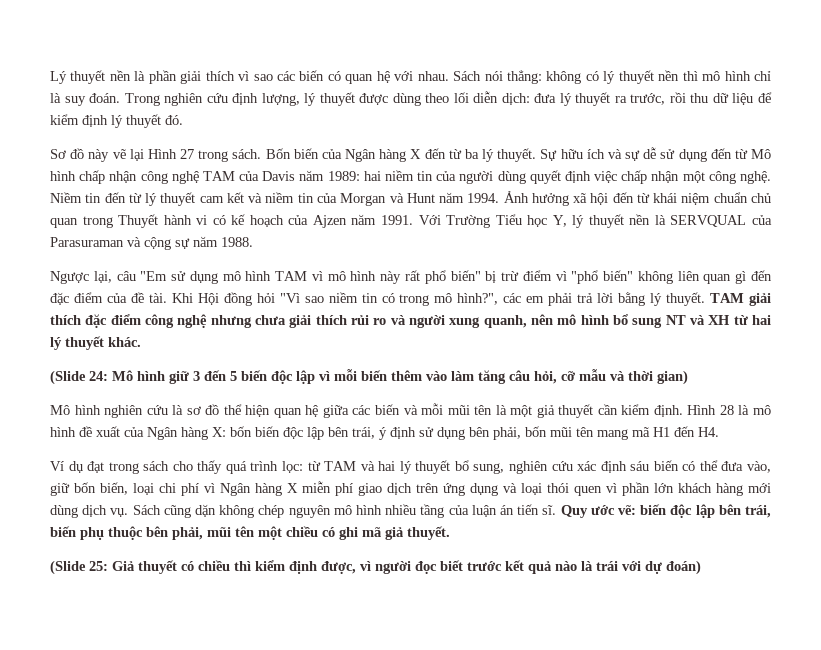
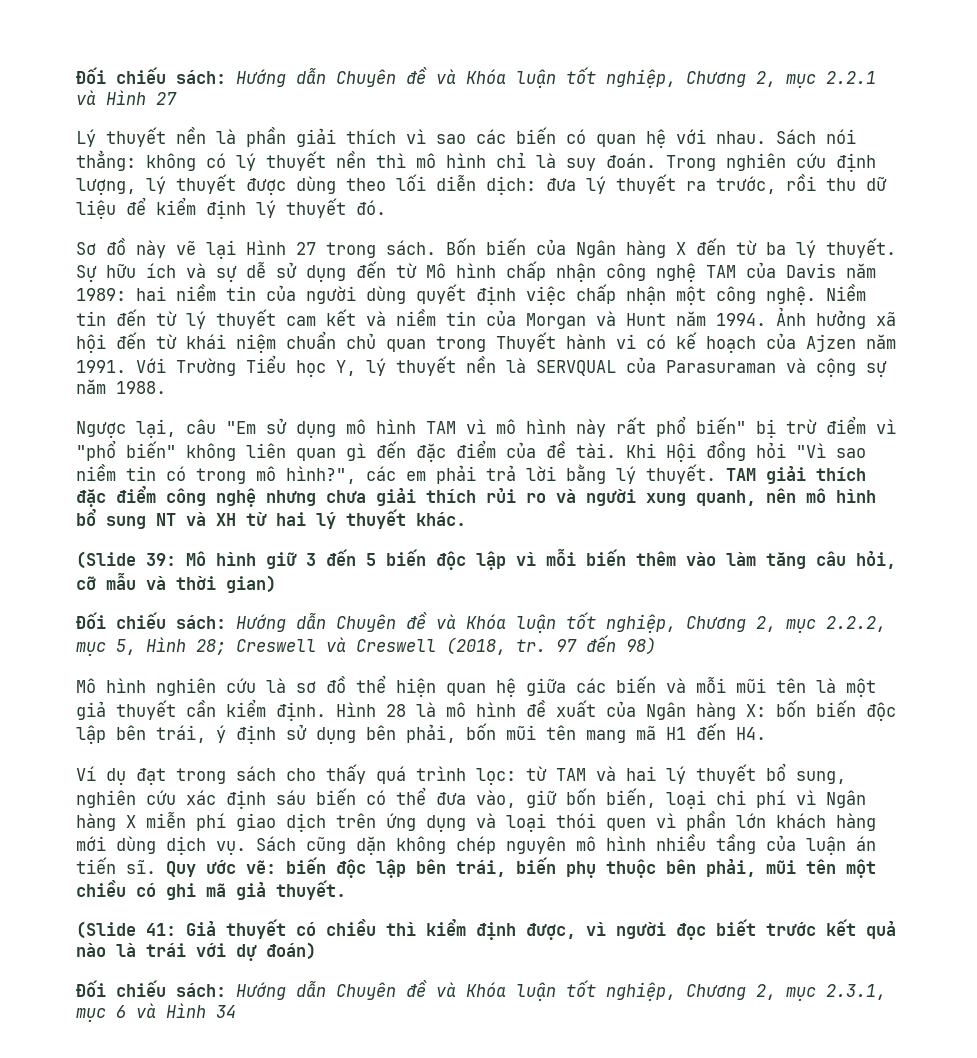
+ Đối chiếu sách: Hướng dẫn Chuyên đề và Khóa luận tốt nghiệp, Chương 2, mục 2.2.1 và Hình 27
- (Slide 24: Mô hình giữ 3 đến 5 biến độc lập vì mỗi biến thêm vào làm tăng câu hỏi, cỡ mẫu và thời gian)
+ (Slide 39: Mô hình giữ 3 đến 5 biến độc lập vì mỗi biến thêm vào làm tăng câu hỏi, cỡ mẫu và thời gian)
+ Đối chiếu sách: Hướng dẫn Chuyên đề và Khóa luận tốt nghiệp, Chương 2, mục 2.2.2, mục 5, Hình 28; Creswell và Creswell (2018, tr. 97 đến 98)
- (Slide 25: Giả thuyết có chiều thì kiểm định được, vì người đọc biết trước kết quả nào là trái với dự đoán)
+ (Slide 41: Giả thuyết có chiều thì kiểm định được, vì người đọc biết trước kết quả nào là trái với dự đoán)
+ Đối chiếu sách: Hướng dẫn Chuyên đề và Khóa luận tốt nghiệp, Chương 2, mục 2.3.1, mục 6 và Hình 34

